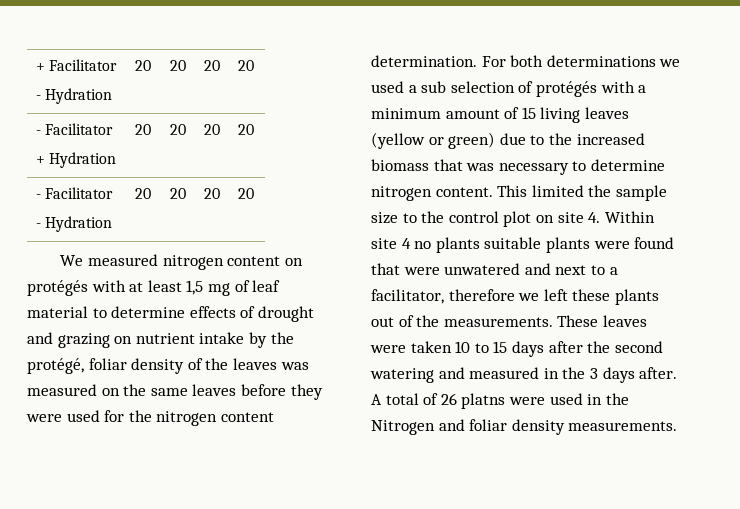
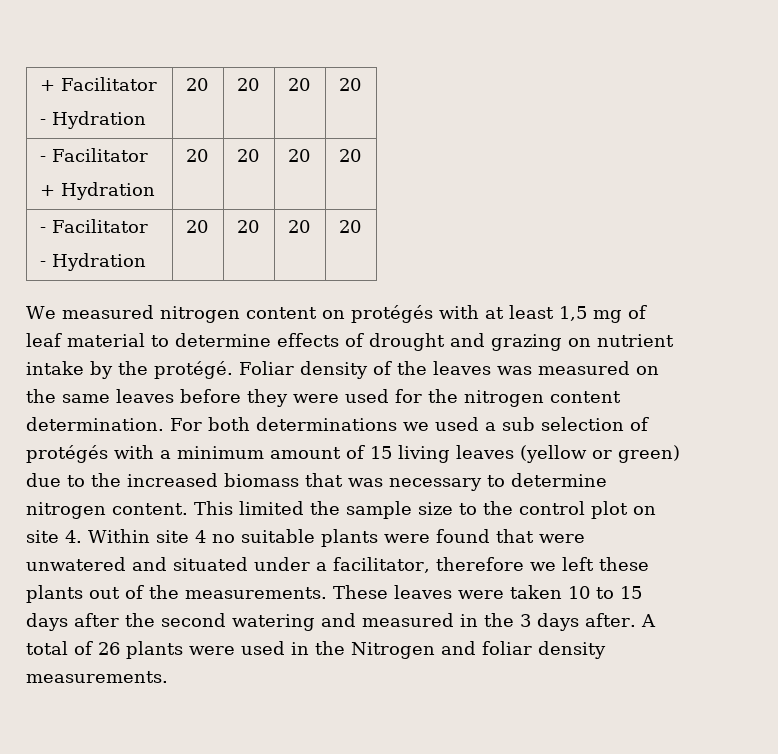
- We measured nitrogen content on protégés with at least 1,5 mg of leaf material to determine effects of drought and grazing on nutrient intake by the protégé, foliar density of the leaves was measured on the same leaves before they were used for the nitrogen content determination.
+ We measured nitrogen content on protégés with at least 1,5 mg of leaf material to determine effects of drought and grazing on nutrient intake by the protégé. Foliar density of the leaves was measured on the same leaves before they were used for the nitrogen content determination.
- This limited the sample size to the control plot on site 4. Within site 4 no plants suitable plants were found that were unwatered and next to a facilitator, therefore we left these plants out of the measurements.
+ This limited the sample size to the control plot on site 4. Within site 4 no suitable plants were found that were unwatered and situated under a facilitator, therefore we left these plants out of the measurements.
- A total of 26 platns were used in the Nitrogen and foliar density measurements.
+ A total of 26 plants were used in the Nitrogen and foliar density measurements.

